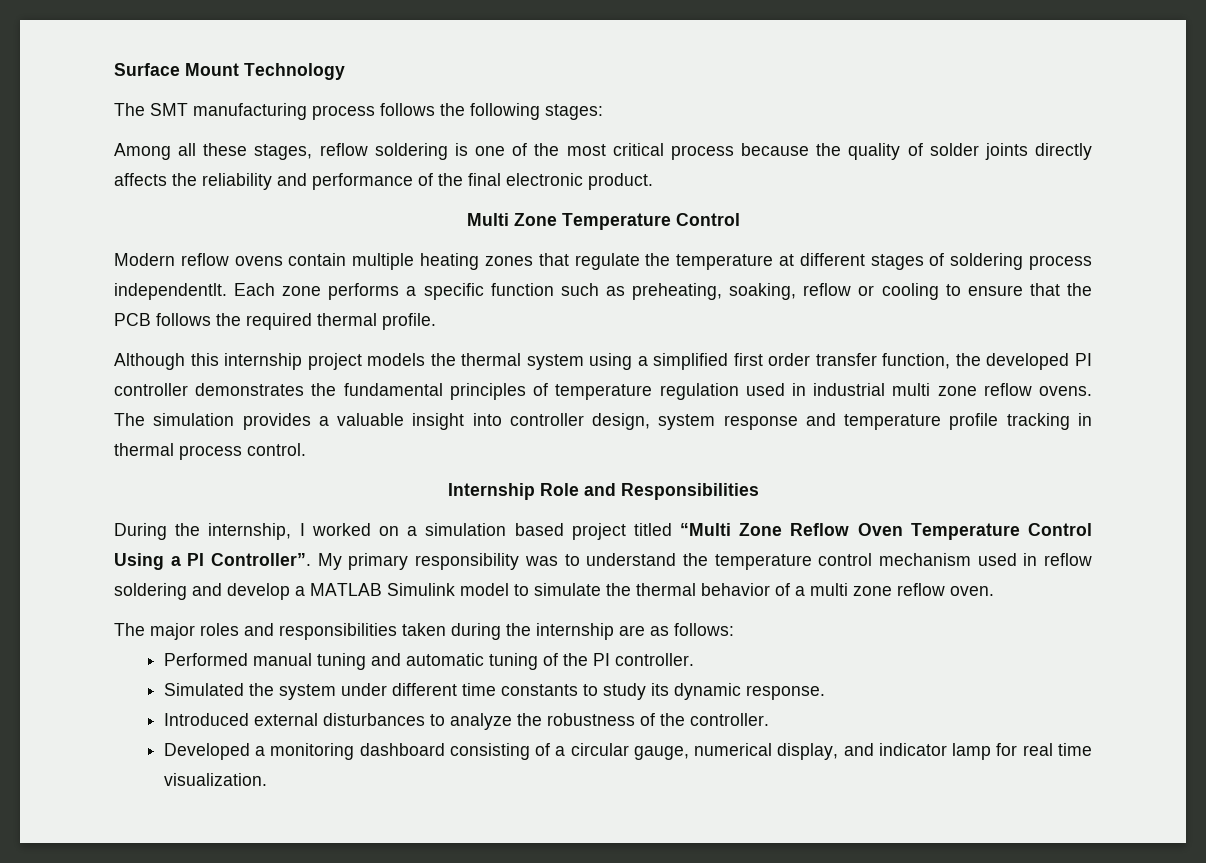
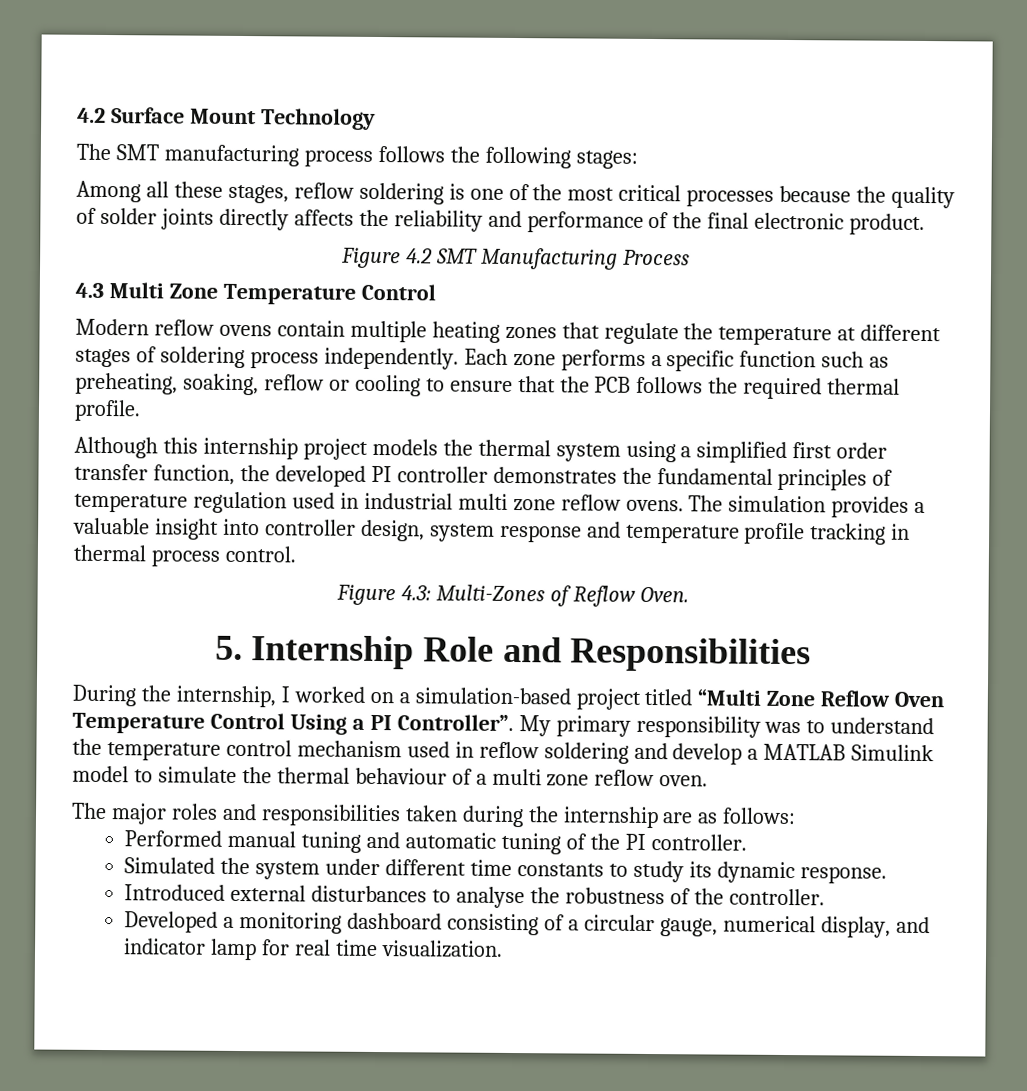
- Surface Mount Technology
+ 4.2 Surface Mount Technology
- Among all these stages, reflow soldering is one of the most critical process because the quality of solder joints directly affects the reliability and performance of the final electronic product.
+ Among all these stages, reflow soldering is one of the most critical processes because the quality of solder joints directly affects the reliability and performance of the final electronic product.
- Multi Zone Temperature Control
+ Figure 4.2 SMT Manufacturing Process
+ 4.3 Multi Zone Temperature Control
- Modern reflow ovens contain multiple heating zones that regulate the temperature at different stages of soldering process independentlt.
+ Modern reflow ovens contain multiple heating zones that regulate the temperature at different stages of soldering process independently.
- Internship Role and Responsibilities
+ Figure 4.3: Multi-Zones of Reflow Oven.
+ 5. Internship Role and Responsibilities
- During the internship, I worked on a simulation based project titled “Multi Zone Reflow Oven Temperature Control Using a PI Controller”.
+ During the internship, I worked on a simulation-based project titled “Multi Zone Reflow Oven Temperature Control Using a PI Controller”.
- My primary responsibility was to understand the temperature control mechanism used in reflow soldering and develop a MATLAB Simulink model to simulate the thermal behavior of a multi zone reflow oven.
+ My primary responsibility was to understand the temperature control mechanism used in reflow soldering and develop a MATLAB Simulink model to simulate the thermal behaviour of a multi zone reflow oven.
- Introduced external disturbances to analyze the robustness of the controller.
+ Introduced external disturbances to analyse the robustness of the controller.

